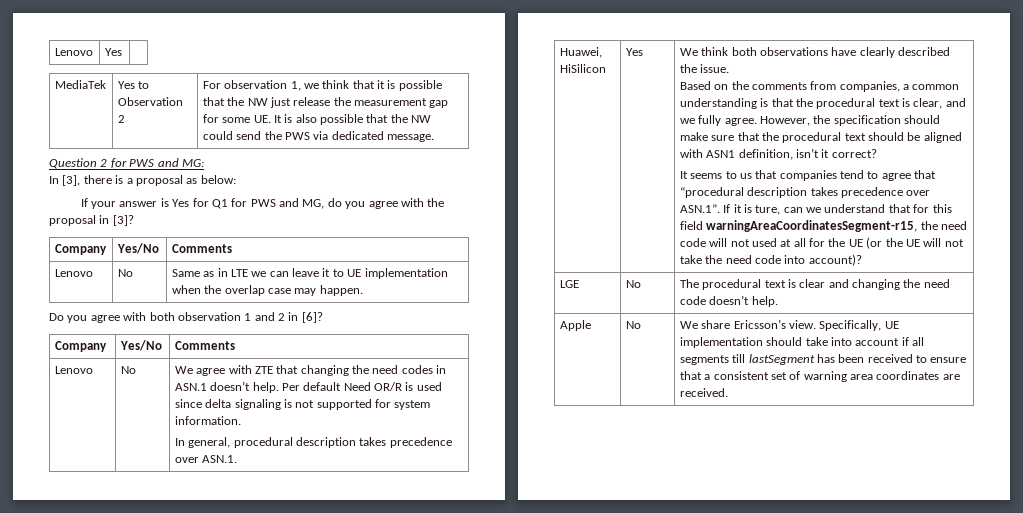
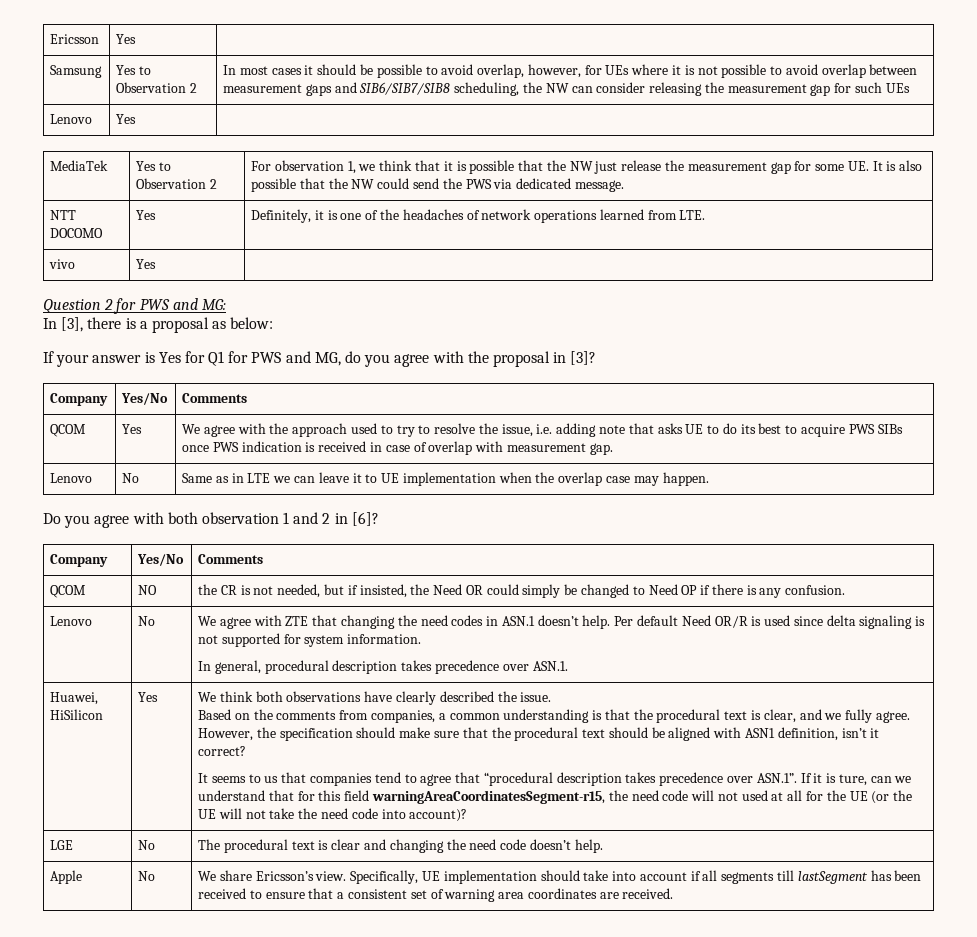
+ Ericsson | Yes |
+ Samsung | Yes to Observation 2 | In most cases it should be possible to avoid overlap, however, for UEs where it is not possible to avoid overlap between measurement gaps and SIB6/SIB7/SIB8 scheduling, the NW can consider releasing the measurement gap for such UEs
+ NTT DOCOMO | Yes | Definitely, it is one of the headaches of network operations learned from LTE.
+ vivo | Yes |
+ QCOM | Yes | We agree with the approach used to try to resolve the issue, i.e. adding note that asks UE to do its best to acquire PWS SIBs once PWS indication is received in case of overlap with measurement gap.
+ QCOM | NO | the CR is not needed, but if insisted, the Need OR could simply be changed to Need OP if there is any confusion.

